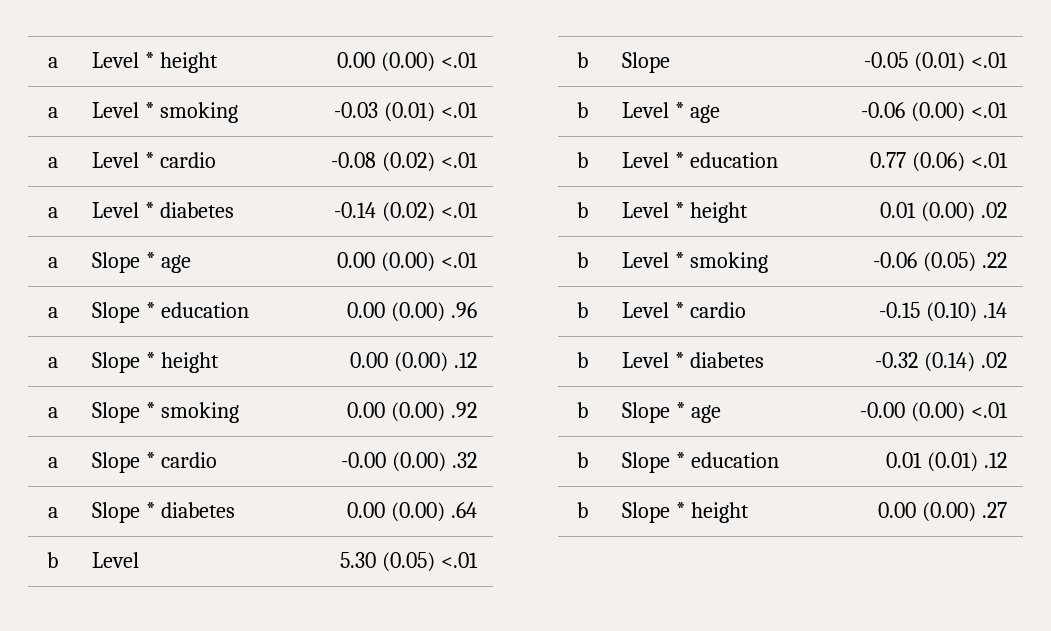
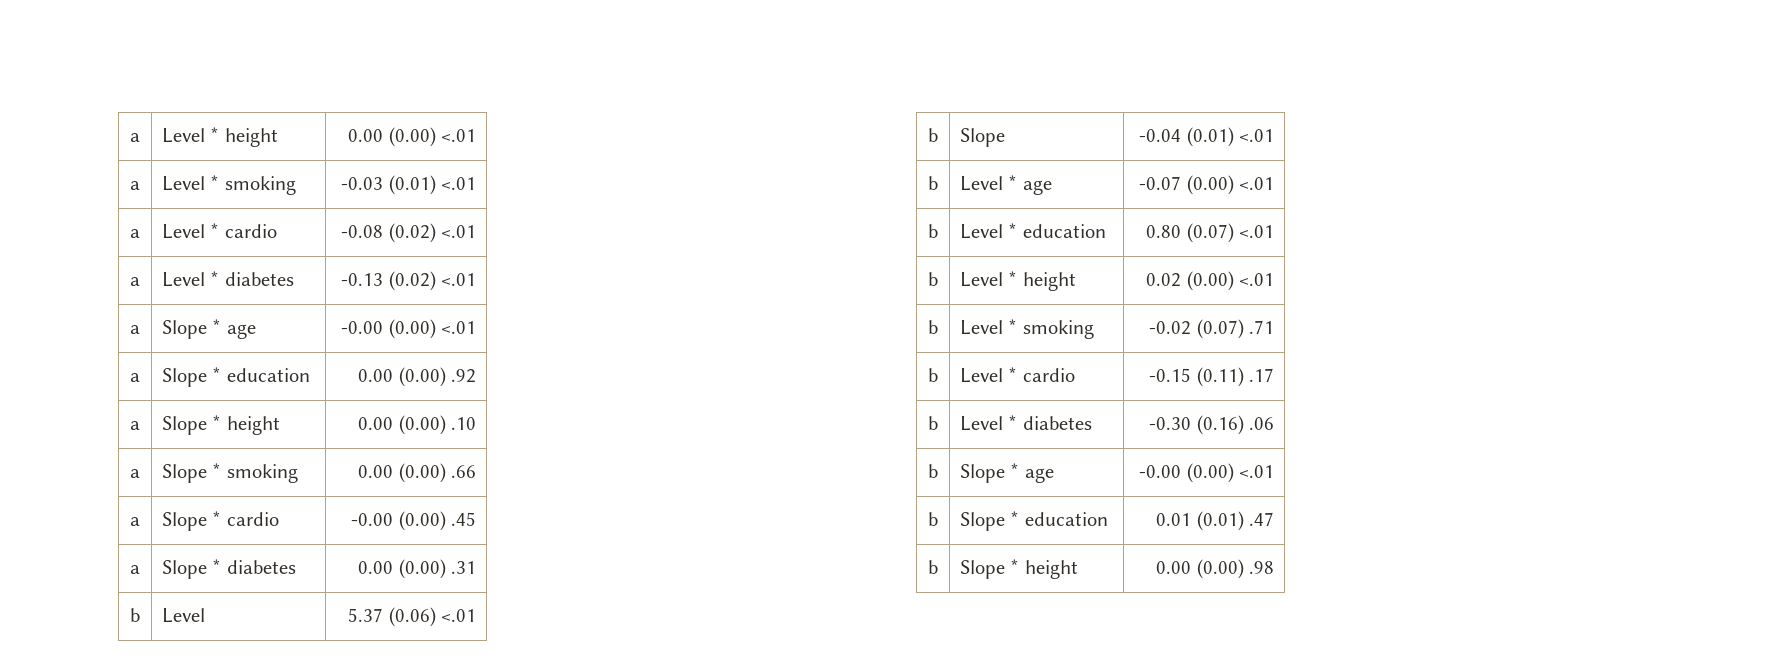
- a | Level * diabetes | -0.14 (0.02) <.01
+ a | Level * diabetes | -0.13 (0.02) <.01
- a | Slope * age | 0.00 (0.00) <.01
+ a | Slope * age | -0.00 (0.00) <.01
- a | Slope * education | 0.00 (0.00) .96
+ a | Slope * education | 0.00 (0.00) .92
- a | Slope * height | 0.00 (0.00) .12
+ a | Slope * height | 0.00 (0.00) .10
- a | Slope * smoking | 0.00 (0.00) .92
+ a | Slope * smoking | 0.00 (0.00) .66
- a | Slope * cardio | -0.00 (0.00) .32
+ a | Slope * cardio | -0.00 (0.00) .45
- a | Slope * diabetes | 0.00 (0.00) .64
+ a | Slope * diabetes | 0.00 (0.00) .31
- b | Level | 5.30 (0.05) <.01
+ b | Level | 5.37 (0.06) <.01
- b | Slope | -0.05 (0.01) <.01
+ b | Slope | -0.04 (0.01) <.01
- b | Level * age | -0.06 (0.00) <.01
+ b | Level * age | -0.07 (0.00) <.01
- b | Level * education | 0.77 (0.06) <.01
+ b | Level * education | 0.80 (0.07) <.01
- b | Level * height | 0.01 (0.00) .02
+ b | Level * height | 0.02 (0.00) <.01
- b | Level * smoking | -0.06 (0.05) .22
+ b | Level * smoking | -0.02 (0.07) .71
- b | Level * cardio | -0.15 (0.10) .14
+ b | Level * cardio | -0.15 (0.11) .17
- b | Level * diabetes | -0.32 (0.14) .02
+ b | Level * diabetes | -0.30 (0.16) .06
- b | Slope * education | 0.01 (0.01) .12
+ b | Slope * education | 0.01 (0.01) .47
- b | Slope * height | 0.00 (0.00) .27
+ b | Slope * height | 0.00 (0.00) .98

